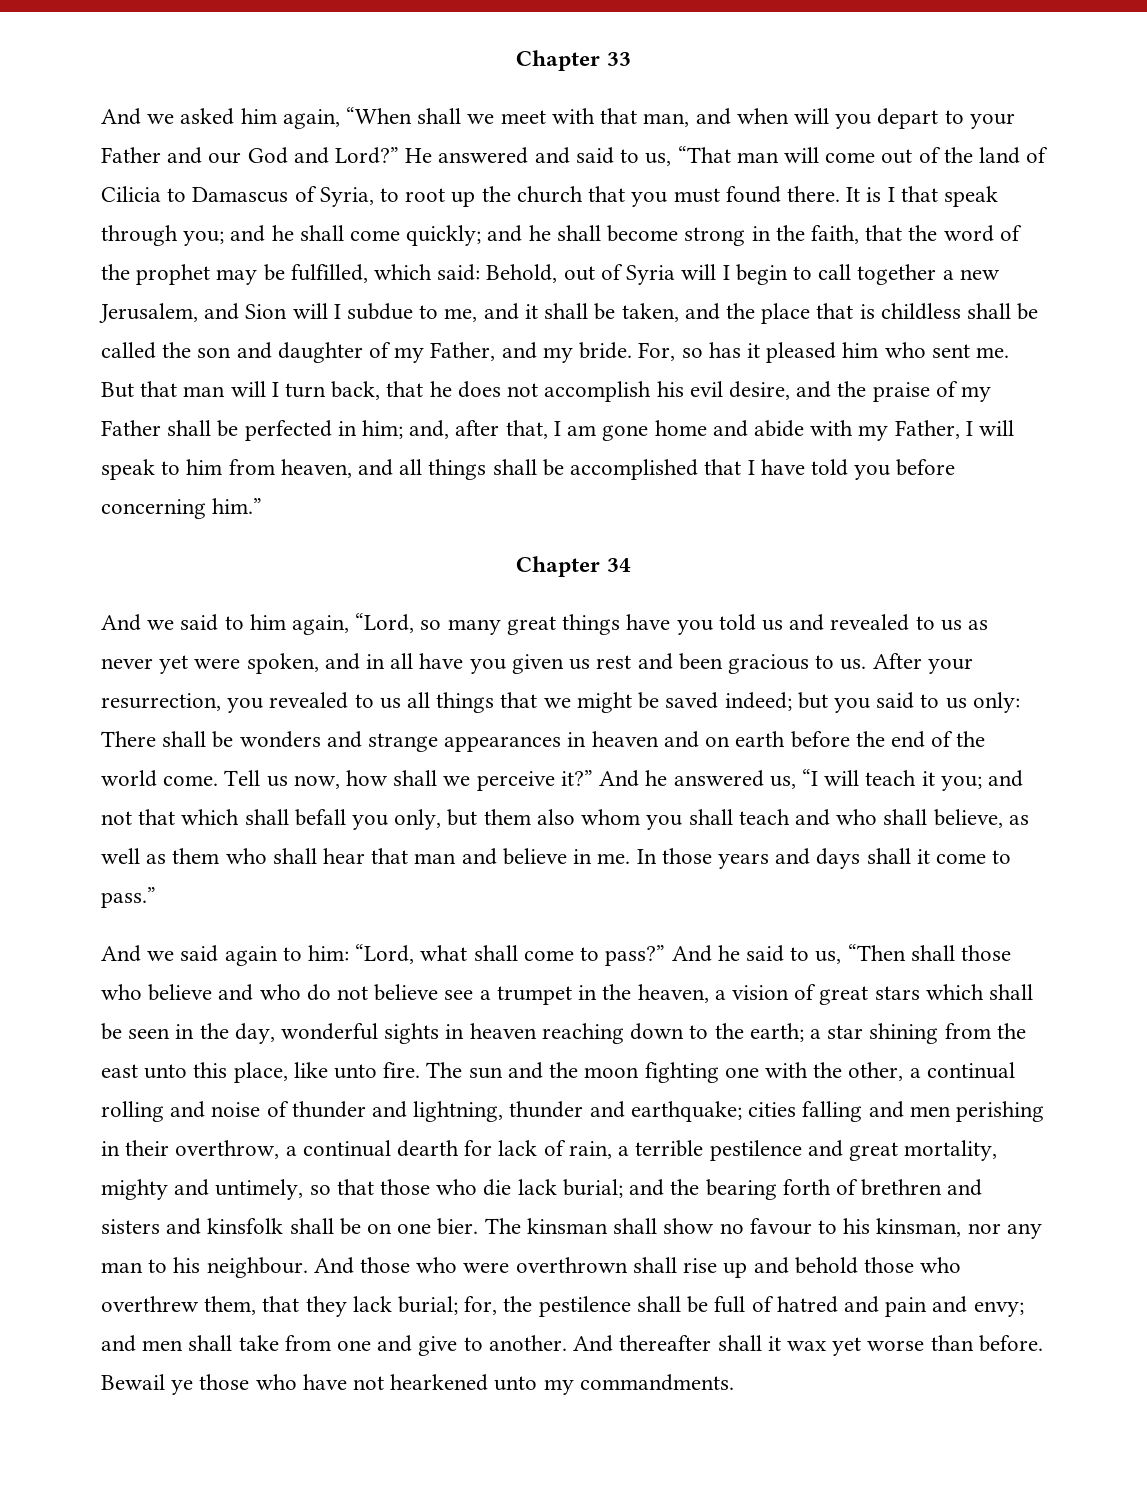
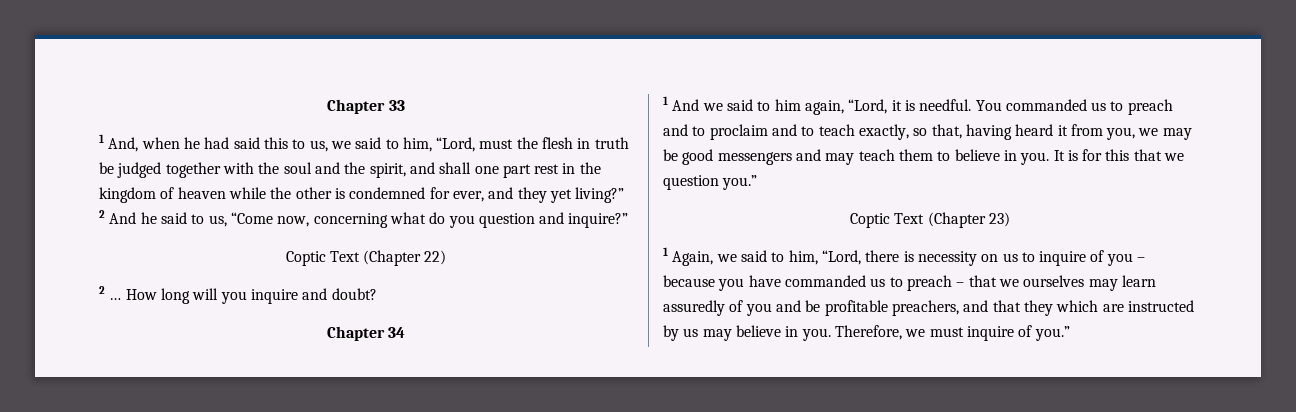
- And we asked him again, “When shall we meet with that man, and when will you depart to your Father and our God and Lord?” He answered and said to us, “That man will come out of the land of Cilicia to Damascus of Syria, to root up the church that you must found there. It is I that speak through you; and he shall come quickly; and he shall become strong in the faith, that the word of the prophet may be fulfilled, which said: Behold, out of Syria will I begin to call together a new Jerusalem, and Sion will I subdue to me, and it shall be taken, and the place that is childless shall be called the son and daughter of my Father, and my bride. For, so has it pleased him who sent me. But that man will I turn back, that he does not accomplish his evil desire, and the praise of my Father shall be perfected in him; and, after that, I am gone home and abide with my Father, I will speak to him from heaven, and all things shall be accomplished that I have told you before concerning him.”
+ 1 And, when he had said this to us, we said to him, “Lord, must the flesh in truth be judged together with the soul and the spirit, and shall one part rest in the kingdom of heaven while the other is condemned for ever, and they yet living?” 2 And he said to us, “Come now, concerning what do you question and inquire?”
+ Coptic Text (Chapter 22)
+ 2 … How long will you inquire and doubt?
- And we said to him again, “Lord, so many great things have you told us and revealed to us as never yet were spoken, and in all have you given us rest and been gracious to us. After your resurrection, you revealed to us all things that we might be saved indeed; but you said to us only: There shall be wonders and strange appearances in heaven and on earth before the end of the world come. Tell us now, how shall we perceive it?” And he answered us, “I will teach it you; and not that which shall befall you only, but them also whom you shall teach and who shall believe, as well as them who shall hear that man and believe in me. In those years and days shall it come to pass.”
- And we said again to him: “Lord, what shall come to pass?” And he said to us, “Then shall those who believe and who do not believe see a trumpet in the heaven, a vision of great stars which shall be seen in the day, wonderful sights in heaven reaching down to the earth; a star shining from the east unto this place, like unto fire. The sun and the moon fighting one with the other, a continual rolling and noise of thunder and lightning, thunder and earthquake; cities falling and men perishing in their overthrow, a continual dearth for lack of rain, a terrible pestilence and great mortality, mighty and untimely, so that those who die lack burial; and the bearing forth of brethren and sisters and kinsfolk shall be on one bier. The kinsman shall show no favour to his kinsman, nor any man to his neighbour. And those who were overthrown shall rise up and behold those who overthrew them, that they lack burial; for, the pestilence shall be full of hatred and pain and envy; and men shall take from one and give to another. And thereafter shall it wax yet worse than before. Bewail ye those who have not hearkened unto my commandments.
+ 1 And we said to him again, “Lord, it is needful. You commanded us to preach and to proclaim and to teach exactly, so that, having heard it from you, we may be good messengers and may teach them to believe in you. It is for this that we question you.”
+ Coptic Text (Chapter 23)
+ 1 Again, we said to him, “Lord, there is necessity on us to inquire of you – because you have commanded us to preach – that we ourselves may learn assuredly of you and be profitable preachers, and that they which are instructed by us may believe in you. Therefore, we must inquire of you.”

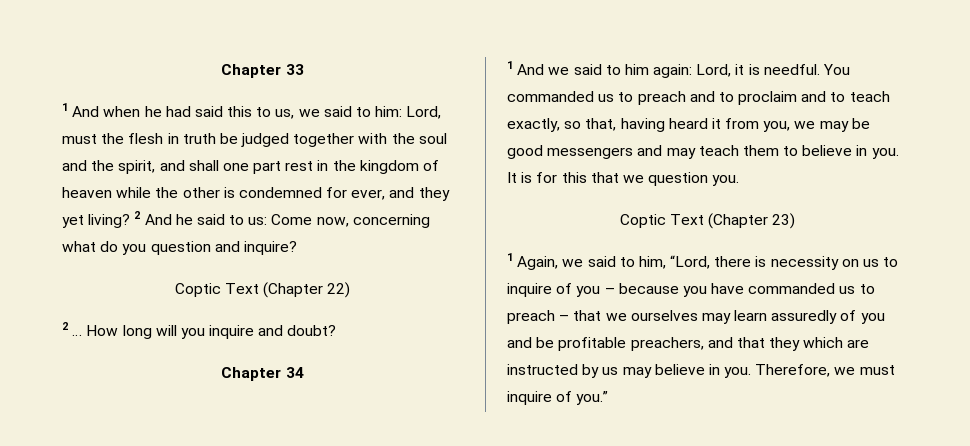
- 1 And, when he had said this to us, we said to him, “Lord, must the flesh in truth be judged together with the soul and the spirit, and shall one part rest in the kingdom of heaven while the other is condemned for ever, and they yet living?”
+ 1 And when he had said this to us, we said to him: Lord, must the flesh in truth be judged together with the soul and the spirit, and shall one part rest in the kingdom of heaven while the other is condemned for ever, and they yet living?
- 2 And he said to us, “Come now, concerning what do you question and inquire?”
+ 2 And he said to us: Come now, concerning what do you question and inquire?
- 1 And we said to him again, “Lord, it is needful.
+ 1 And we said to him again: Lord, it is needful.
- It is for this that we question you.”
+ It is for this that we question you.

